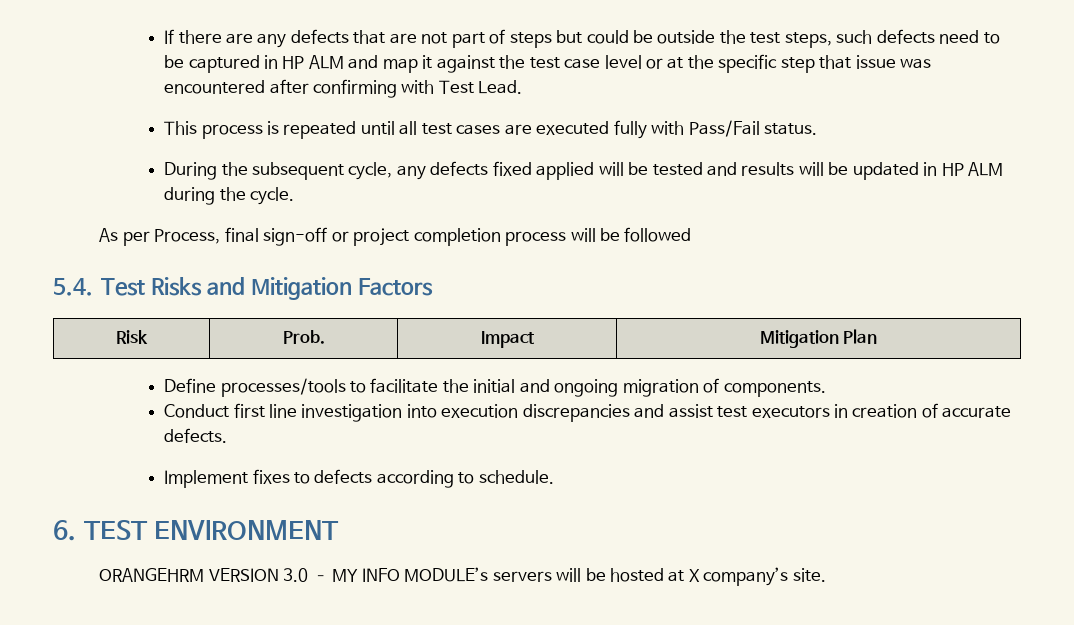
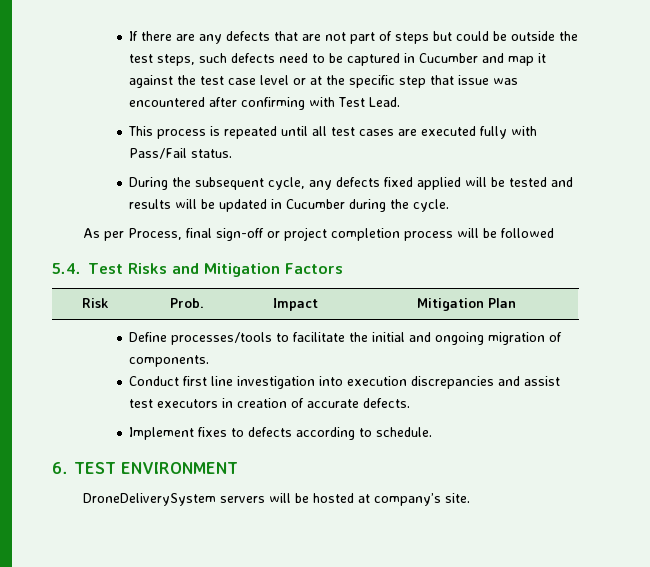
- If there are any defects that are not part of steps but could be outside the test steps, such defects need to be captured in HP ALM and map it against the test case level or at the specific step that issue was encountered after confirming with Test Lead.
+ If there are any defects that are not part of steps but could be outside the test steps, such defects need to be captured in Cucumber and map it against the test case level or at the specific step that issue was encountered after confirming with Test Lead.
- During the subsequent cycle, any defects fixed applied will be tested and results will be updated in HP ALM during the cycle.
+ During the subsequent cycle, any defects fixed applied will be tested and results will be updated in Cucumber during the cycle.
- ORANGEHRM VERSION 3.0 – MY INFO MODULE’s servers will be hosted at X company’s site.
+ DroneDeliverySystem servers will be hosted at company’s site.

